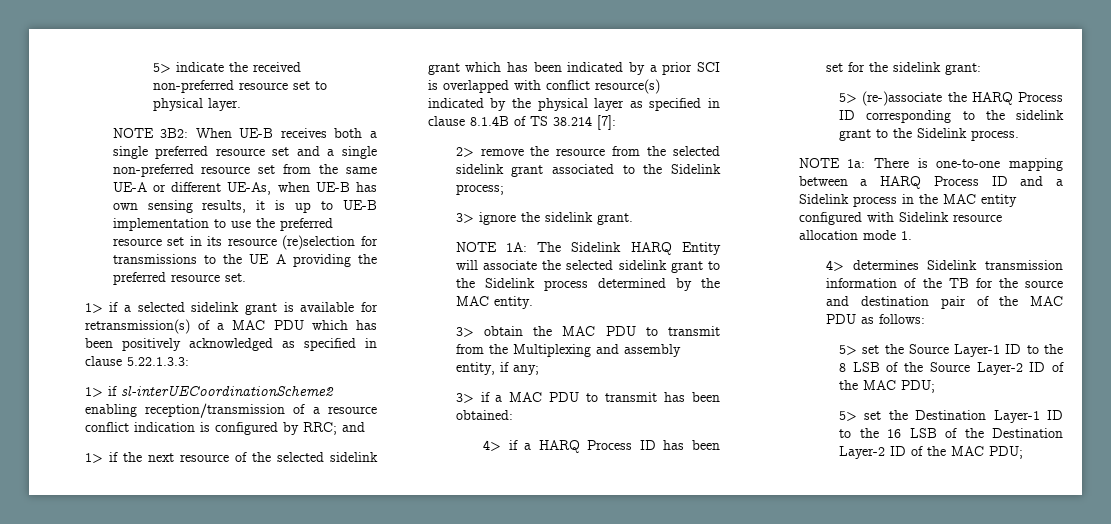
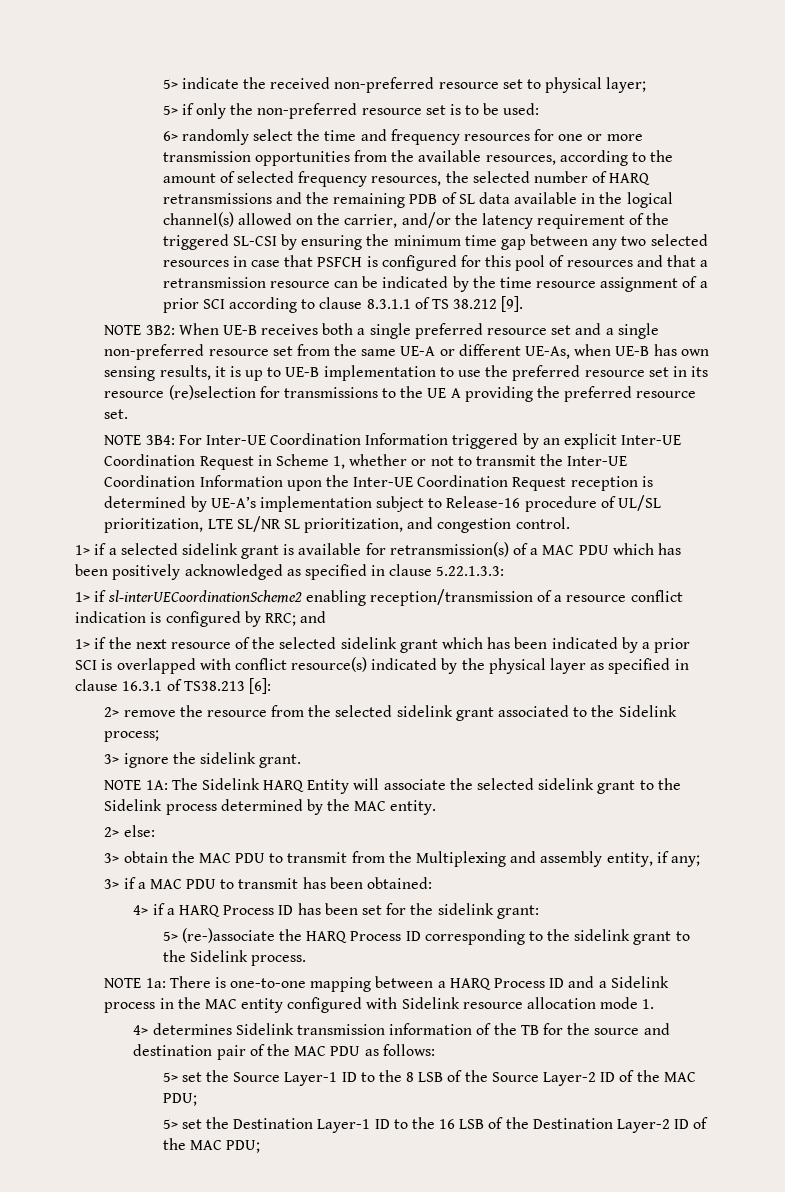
- 5> indicate the received non-preferred resource set to physical layer.
+ 5> indicate the received non-preferred resource set to physical layer;
+ 5> if only the non-preferred resource set is to be used:
+ 6> randomly select the time and frequency resources for one or more transmission opportunities from the available resources, according to the amount of selected frequency resources, the selected number of HARQ retransmissions and the remaining PDB of SL data available in the logical channel(s) allowed on the carrier, and/or the latency requirement of the triggered SL-CSI by ensuring the minimum time gap between any two selected resources in case that PSFCH is configured for this pool of resources and that a retransmission resource can be indicated by the time resource assignment of a prior SCI according to clause 8.3.1.1 of TS 38.212 [9].
+ NOTE 3B4: For Inter-UE Coordination Information triggered by an explicit Inter-UE Coordination Request in Scheme 1, whether or not to transmit the Inter-UE Coordination Information upon the Inter-UE Coordination Request reception is determined by UE-A’s implementation subject to Release-16 procedure of UL/SL prioritization, LTE SL/NR SL prioritization, and congestion control.
- 1> if the next resource of the selected sidelink grant which has been indicated by a prior SCI is overlapped with conflict resource(s) indicated by the physical layer as specified in clause 8.1.4B of TS 38.214 [7]:
+ 1> if the next resource of the selected sidelink grant which has been indicated by a prior SCI is overlapped with conflict resource(s) indicated by the physical layer as specified in clause 16.3.1 of TS38.213 [6]:
+ 2> else:

